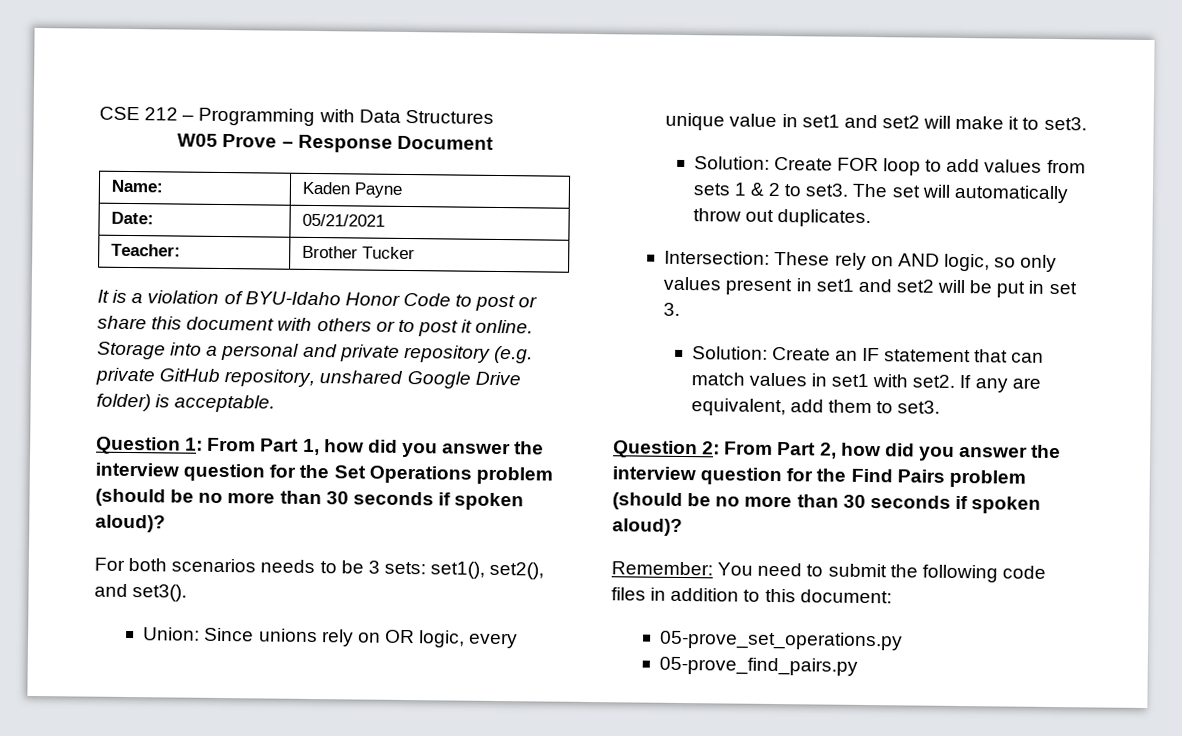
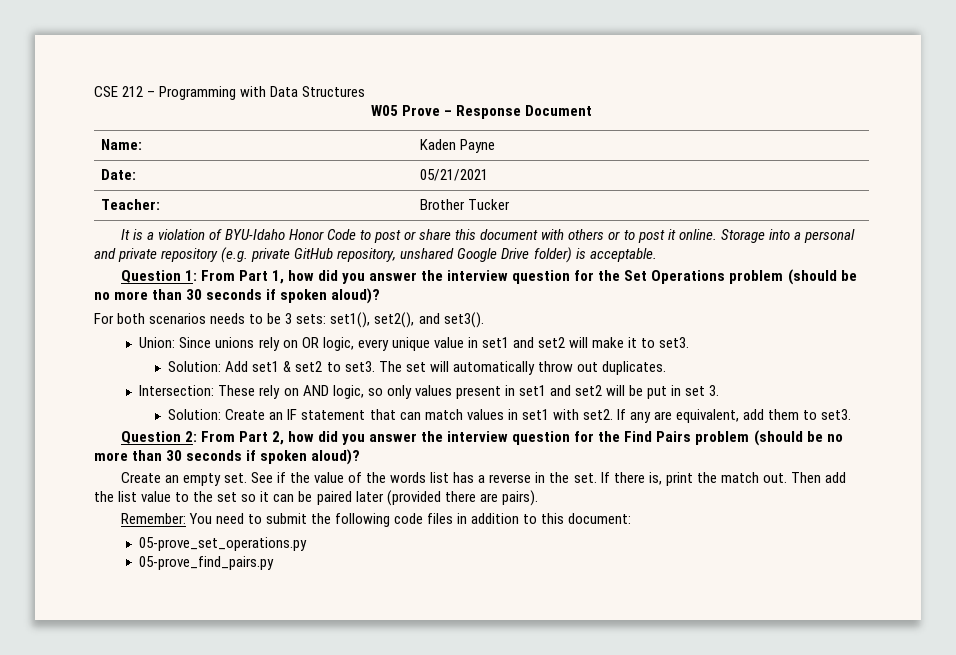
- Solution: Create FOR loop to add values from sets 1 & 2 to set3.
+ Solution: Add set1 & set2 to set3.
+ Create an empty set. See if the value of the words list has a reverse in the set. If there is, print the match out. Then add the list value to the set so it can be paired later (provided there are pairs).

